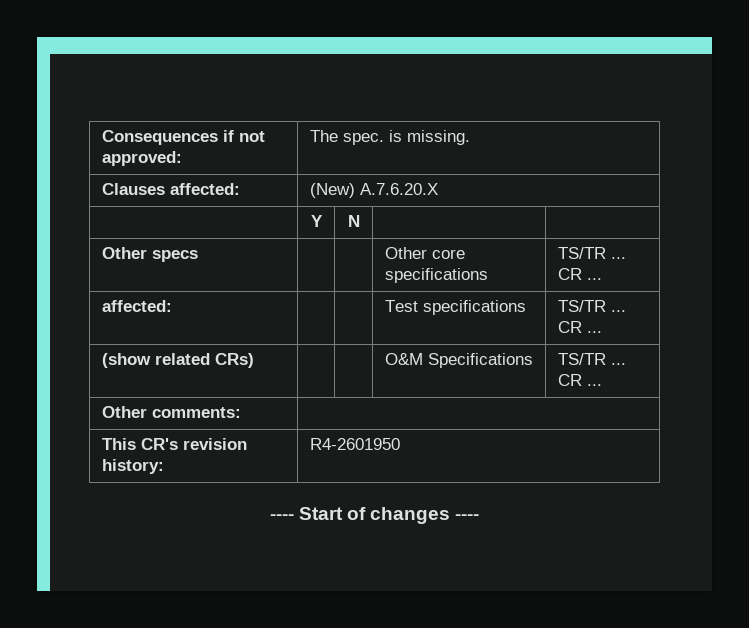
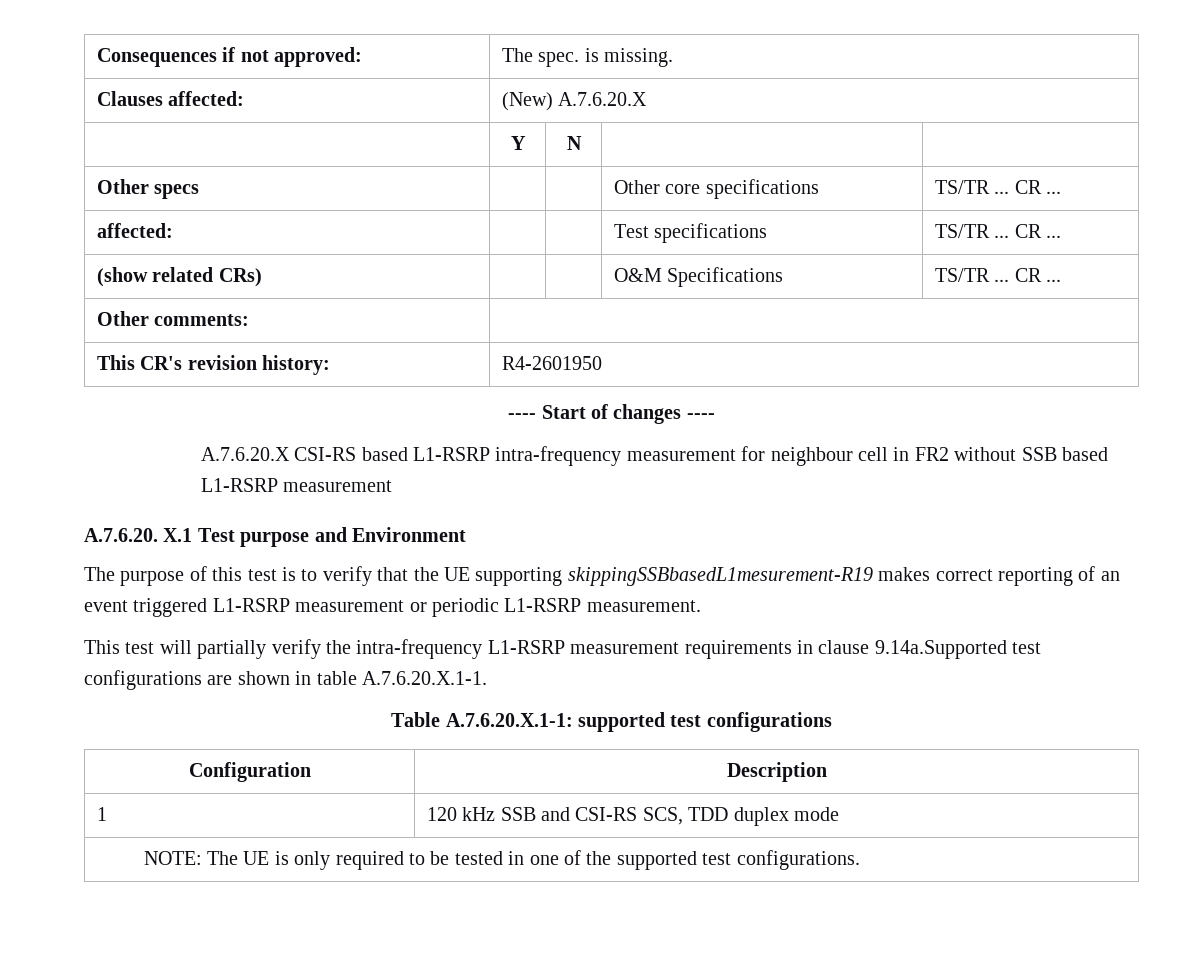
+ A.7.6.20.X CSI-RS based L1-RSRP intra-frequency measurement for neighbour cell in FR2 without SSB based L1-RSRP measurement
+ A.7.6.20. X.1 Test purpose and Environment
+ The purpose of this test is to verify that the UE supporting skippingSSBbasedL1mesurement-R19 makes correct reporting of an event triggered L1-RSRP measurement or periodic L1-RSRP measurement.
+ This test will partially verify the intra-frequency L1-RSRP measurement requirements in clause 9.14a.Supported test configurations are shown in table A.7.6.20.X.1-1.
+ Table A.7.6.20.X.1-1: supported test configurations
+ Configuration | Description
+ 1 | 120 kHz SSB and CSI-RS SCS, TDD duplex mode
+ NOTE: The UE is only required to be tested in one of the supported test configurations.

